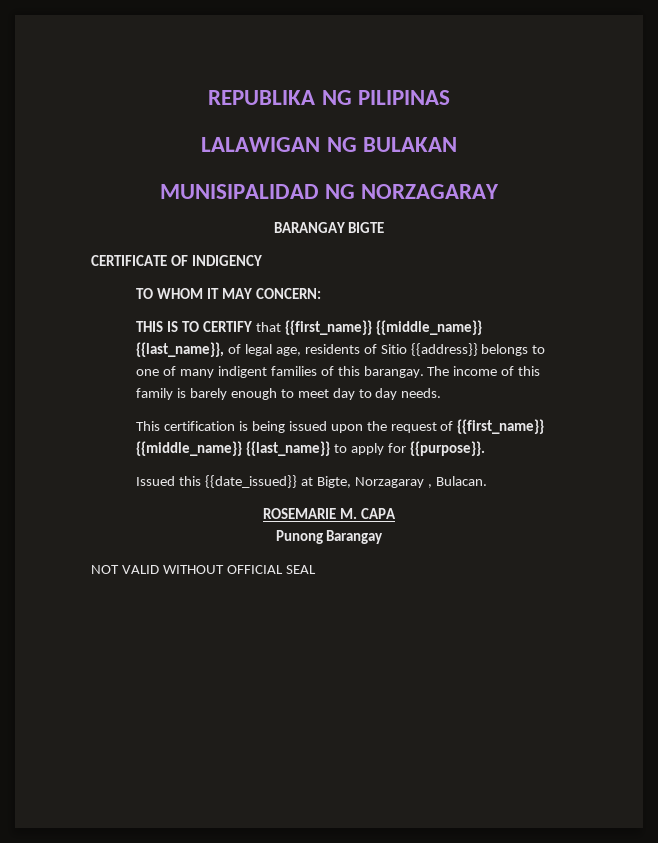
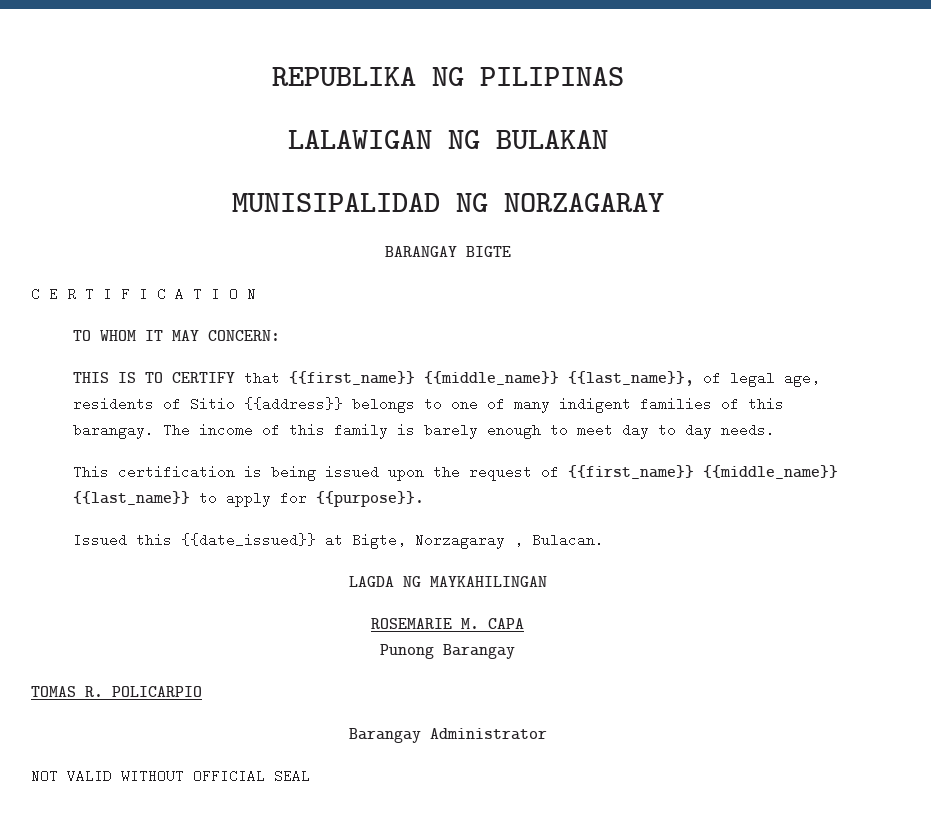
- CERTIFICATE OF INDIGENCY
+ C E R T I F I C A T I O N
+ LAGDA NG MAYKAHILINGAN
+ TOMAS R. POLICARPIO
+ Barangay Administrator

